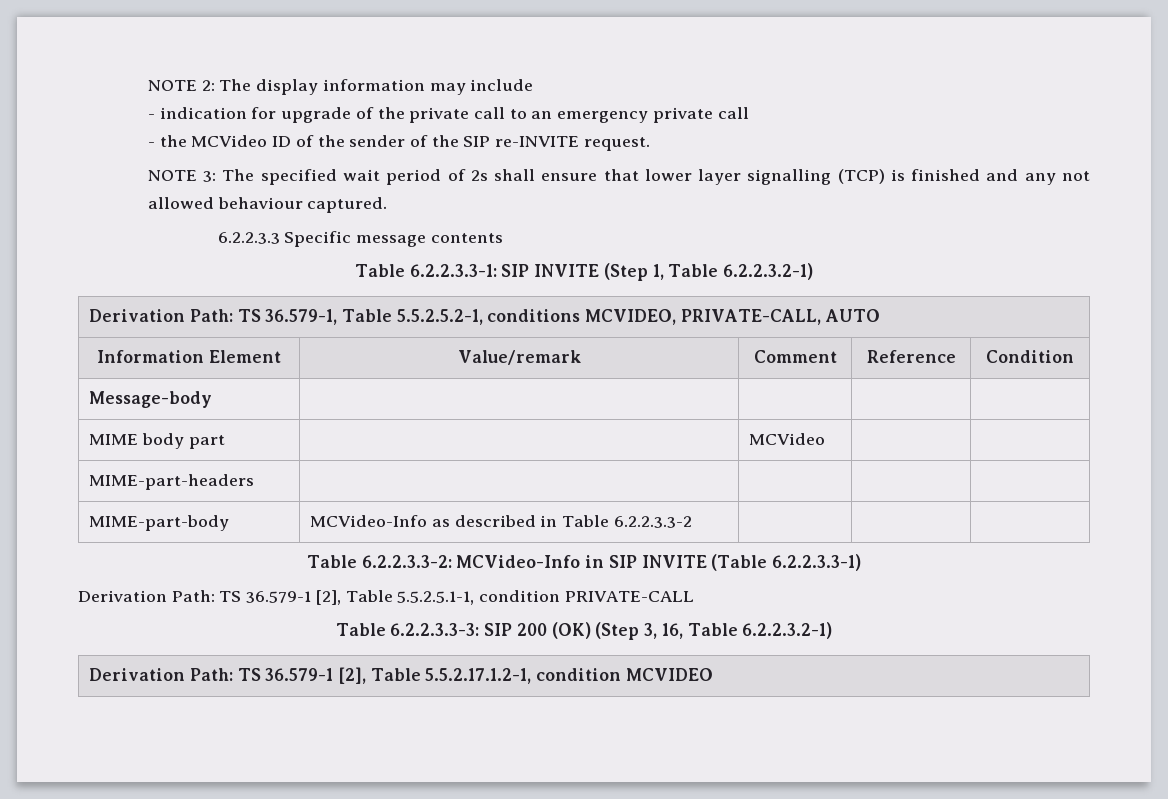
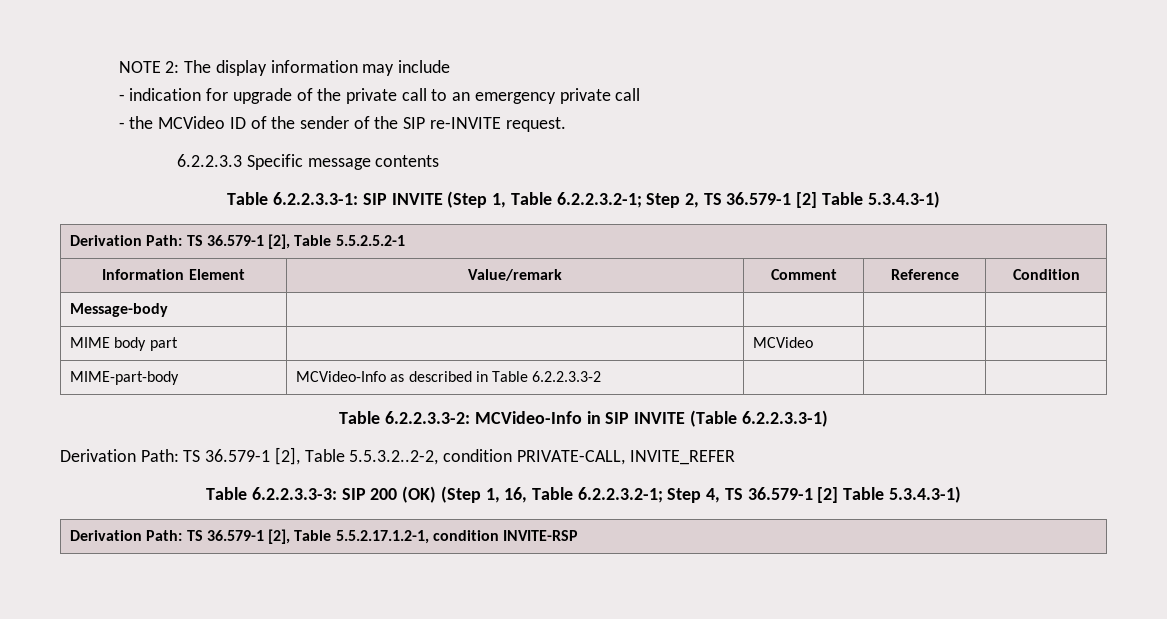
- NOTE 3: The specified wait period of 2s shall ensure that lower layer signalling (TCP) is finished and any not allowed behaviour captured.
- Table 6.2.2.3.3-1: SIP INVITE (Step 1, Table 6.2.2.3.2-1)
- Derivation Path: TS 36.579-1, Table 5.5.2.5.2-1, conditions MCVIDEO, PRIVATE-CALL, AUTO
+ Table 6.2.2.3.3-1: SIP INVITE (Step 1, Table 6.2.2.3.2-1; Step 2, TS 36.579-1 [2] Table 5.3.4.3-1)
+ Derivation Path: TS 36.579-1 [2], Table 5.5.2.5.2-1
- MIME-part-headers | | | |
- Derivation Path: TS 36.579-1 [2], Table 5.5.2.5.1-1, condition PRIVATE-CALL
+ Derivation Path: TS 36.579-1 [2], Table 5.5.3.2..2-2, condition PRIVATE-CALL, INVITE_REFER
- Table 6.2.2.3.3-3: SIP 200 (OK) (Step 3, 16, Table 6.2.2.3.2-1)
+ Table 6.2.2.3.3-3: SIP 200 (OK) (Step 1, 16, Table 6.2.2.3.2-1; Step 4, TS 36.579-1 [2] Table 5.3.4.3-1)
- Derivation Path: TS 36.579-1 [2], Table 5.5.2.17.1.2-1, condition MCVIDEO
+ Derivation Path: TS 36.579-1 [2], Table 5.5.2.17.1.2-1, condition INVITE-RSP

